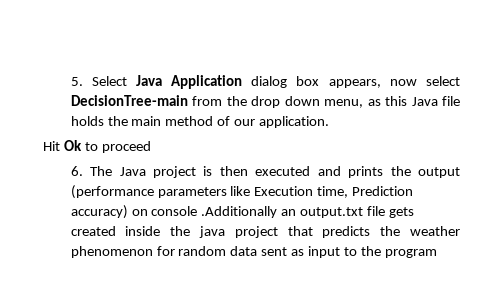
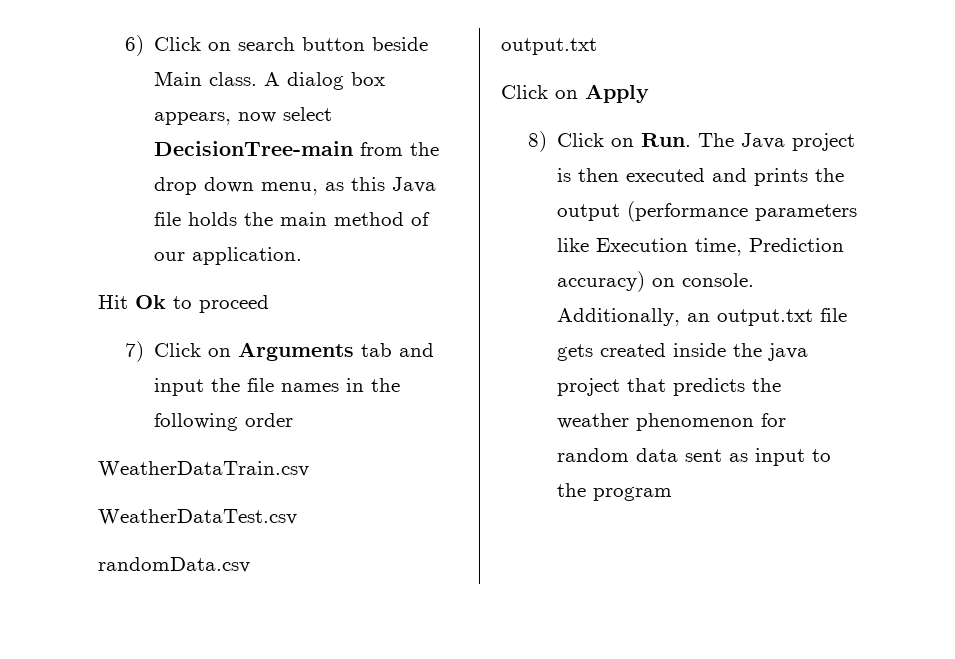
- 5. Select Java Application dialog box appears, now select DecisionTree-main from the drop down menu, as this Java file holds the main method of our application.
+ 6) Click on search button beside Main class. A dialog box appears, now select DecisionTree-main from the drop down menu, as this Java file holds the main method of our application.
- 6. The Java project is then executed and prints the output (performance parameters like Execution time, Prediction accuracy) on console .Additionally an output.txt file gets created inside the java project that predicts the weather phenomenon for random data sent as input to the program
+ 7) Click on Arguments tab and input the file names in the following order
+ WeatherDataTrain.csv
+ WeatherDataTest.csv
+ randomData.csv
+ output.txt
+ Click on Apply
+ 8) Click on Run. The Java project is then executed and prints the output (performance parameters like Execution time, Prediction accuracy) on console. Additionally, an output.txt file gets created inside the java project that predicts the weather phenomenon for random data sent as input to the program

